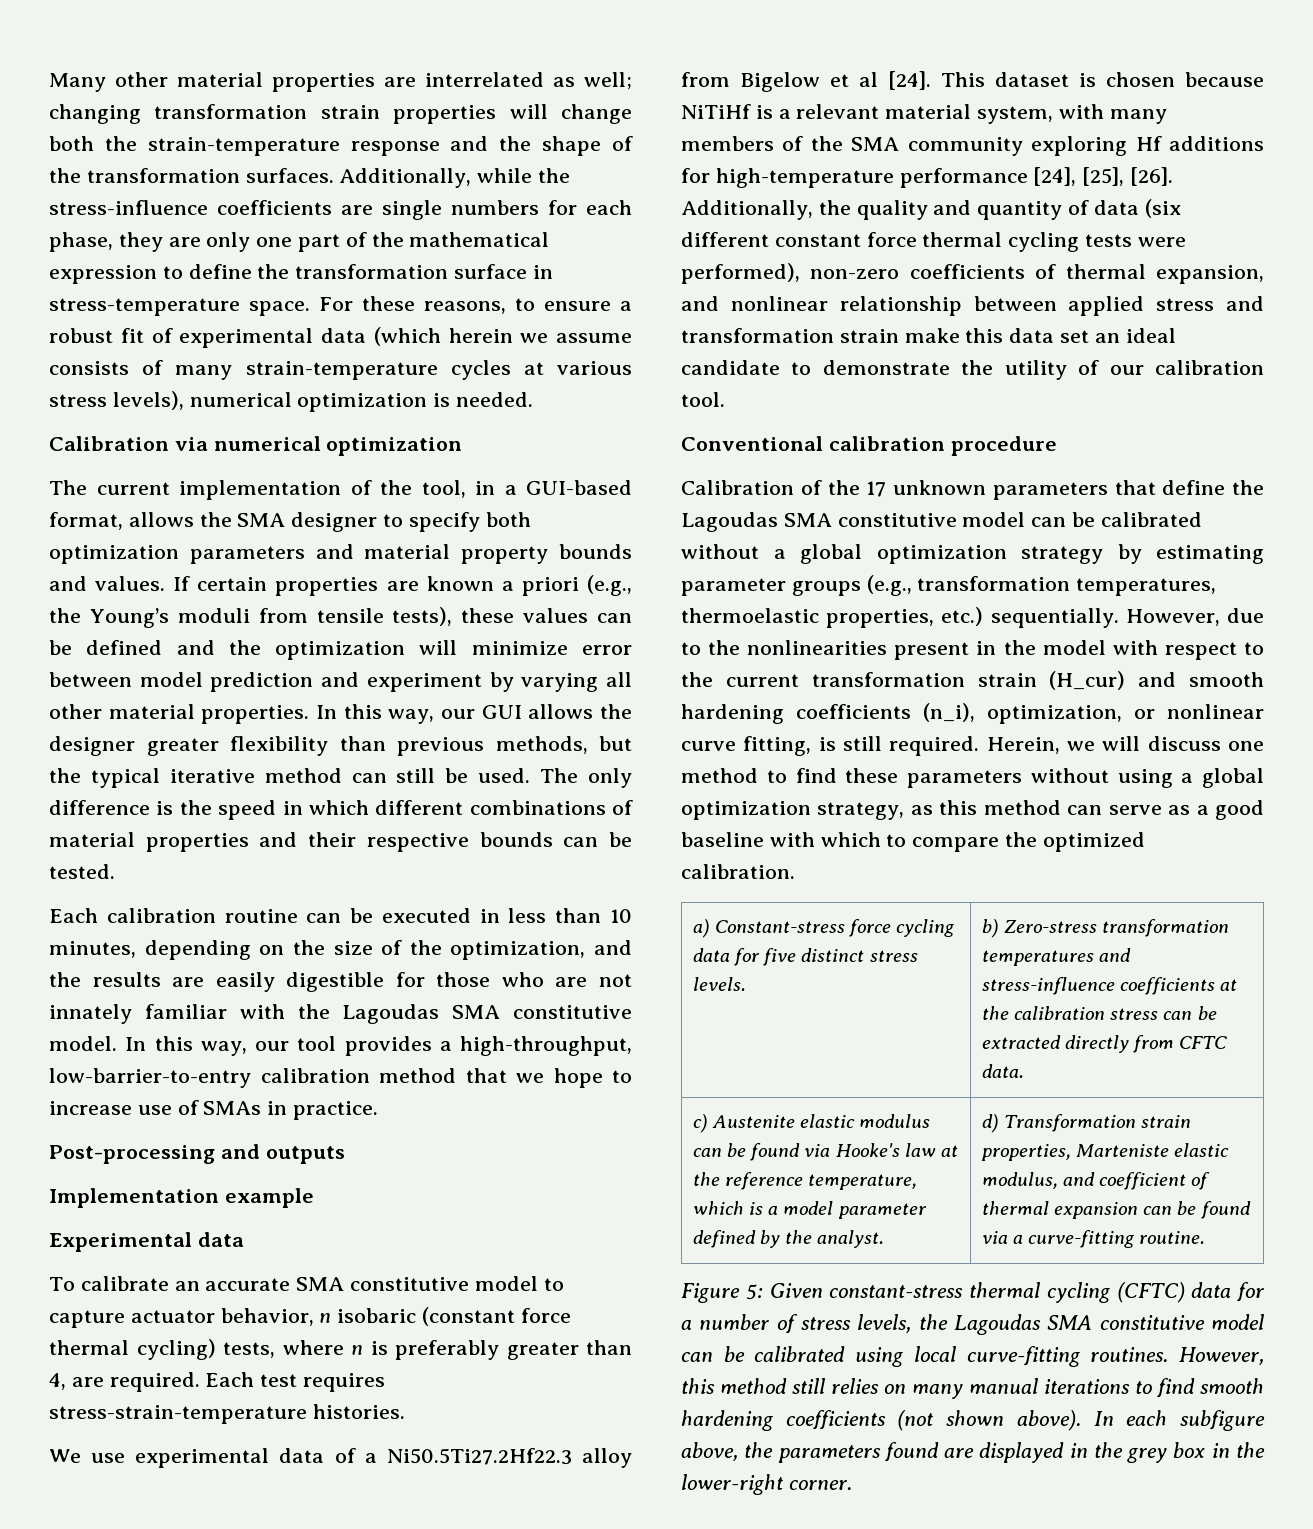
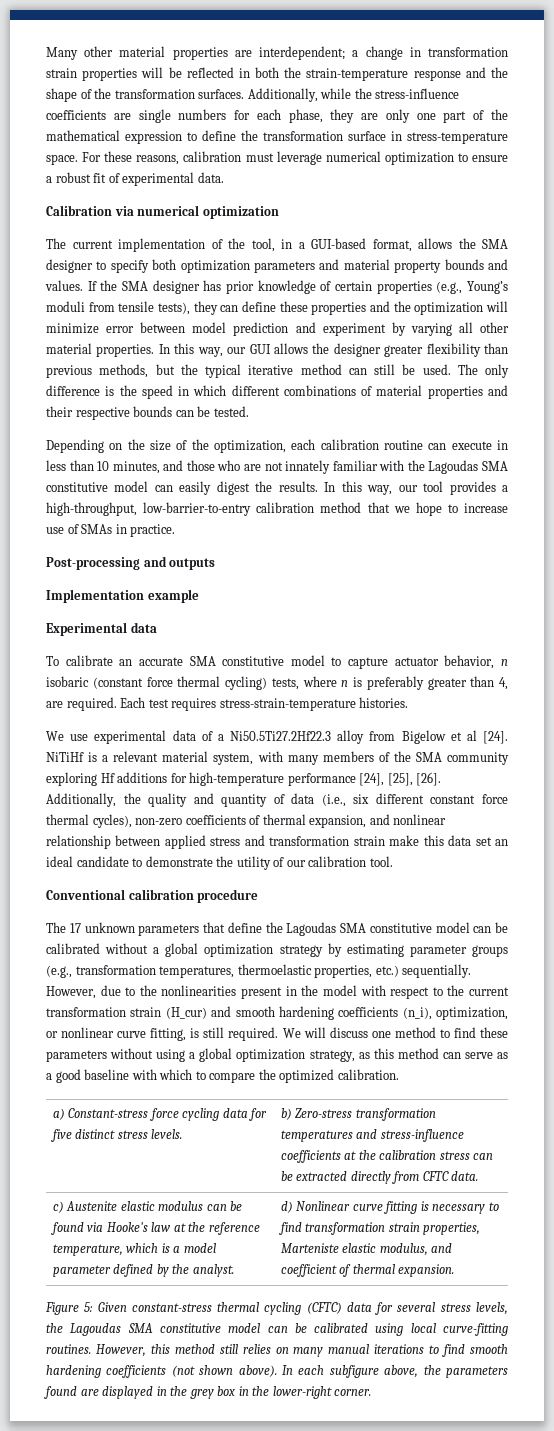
- Many other material properties are interrelated as well; changing transformation strain properties will change both the strain-temperature response and the shape of the transformation surfaces.
+ Many other material properties are interdependent; a change in transformation strain properties will be reflected in both the strain-temperature response and the shape of the transformation surfaces.
- For these reasons, to ensure a robust fit of experimental data (which herein we assume consists of many strain-temperature cycles at various stress levels), numerical optimization is needed.
+ For these reasons, calibration must leverage numerical optimization to ensure a robust fit of experimental data.
- If certain properties are known a priori (e.g., the Young’s moduli from tensile tests), these values can be defined and the optimization will minimize error between model prediction and experiment by varying all other material properties.
+ If the SMA designer has prior knowledge of certain properties (e.g., Young’s moduli from tensile tests), they can define these properties and the optimization will minimize error between model prediction and experiment by varying all other material properties.
- Each calibration routine can be executed in less than 10 minutes, depending on the size of the optimization, and the results are easily digestible for those who are not innately familiar with the Lagoudas SMA constitutive model.
+ Depending on the size of the optimization, each calibration routine can execute in less than 10 minutes, and those who are not innately familiar with the Lagoudas SMA constitutive model can easily digest the results.
- This dataset is chosen because NiTiHf is a relevant material system, with many members of the SMA community exploring Hf additions for high-temperature performance [24], [25], [26].
+ NiTiHf is a relevant material system, with many members of the SMA community exploring Hf additions for high-temperature performance [24], [25], [26].
- Additionally, the quality and quantity of data (six different constant force thermal cycling tests were performed), non-zero coefficients of thermal expansion, and nonlinear relationship between applied stress and transformation strain make this data set an ideal candidate to demonstrate the utility of our calibration tool.
+ Additionally, the quality and quantity of data (i.e., six different constant force thermal cycles), non-zero coefficients of thermal expansion, and nonlinear relationship between applied stress and transformation strain make this data set an ideal candidate to demonstrate the utility of our calibration tool.
- Calibration of the 17 unknown parameters that define the Lagoudas SMA constitutive model can be calibrated without a global optimization strategy by estimating parameter groups (e.g., transformation temperatures, thermoelastic properties, etc.) sequentially.
+ The 17 unknown parameters that define the Lagoudas SMA constitutive model can be calibrated without a global optimization strategy by estimating parameter groups (e.g., transformation temperatures, thermoelastic properties, etc.) sequentially.
- Herein, we will discuss one method to find these parameters without using a global optimization strategy, as this method can serve as a good baseline with which to compare the optimized calibration.
+ We will discuss one method to find these parameters without using a global optimization strategy, as this method can serve as a good baseline with which to compare the optimized calibration.
- d) Transformation strain properties, Marteniste elastic modulus, and coefficient of thermal expansion can be found via a curve-fitting routine.
+ d) Nonlinear curve fitting is necessary to find transformation strain properties, Marteniste elastic modulus, and coefficient of thermal expansion.
- Figure 5: Given constant-stress thermal cycling (CFTC) data for a number of stress levels, the Lagoudas SMA constitutive model can be calibrated using local curve-fitting routines.
+ Figure 5: Given constant-stress thermal cycling (CFTC) data for several stress levels, the Lagoudas SMA constitutive model can be calibrated using local curve-fitting routines.

